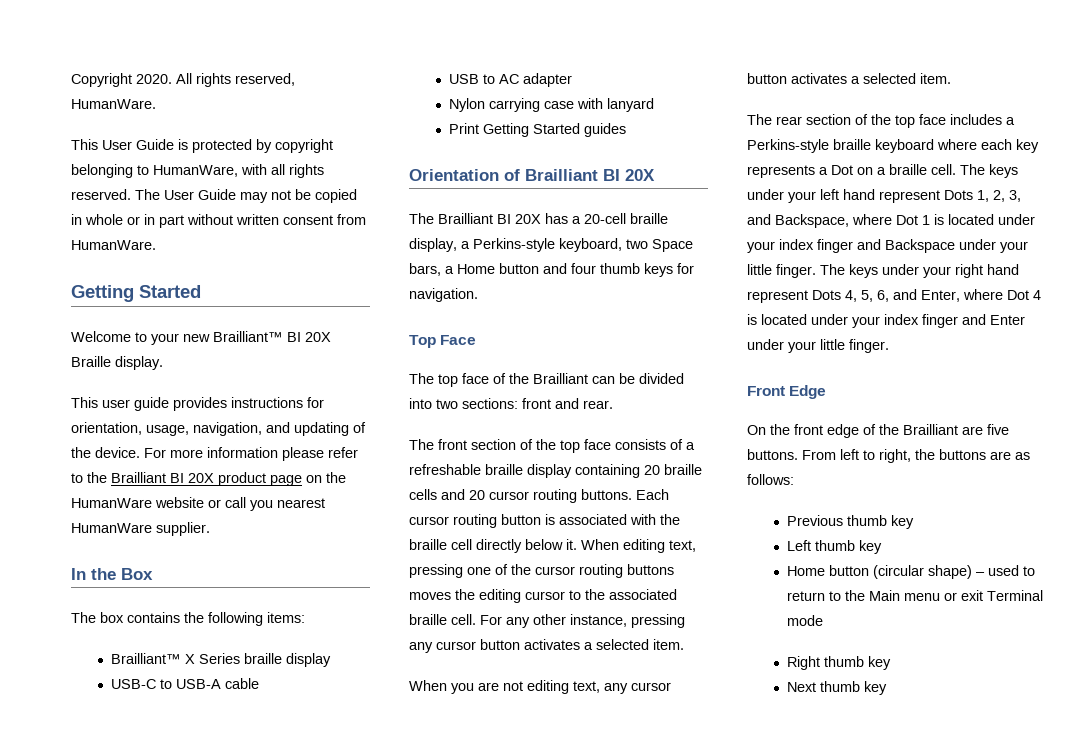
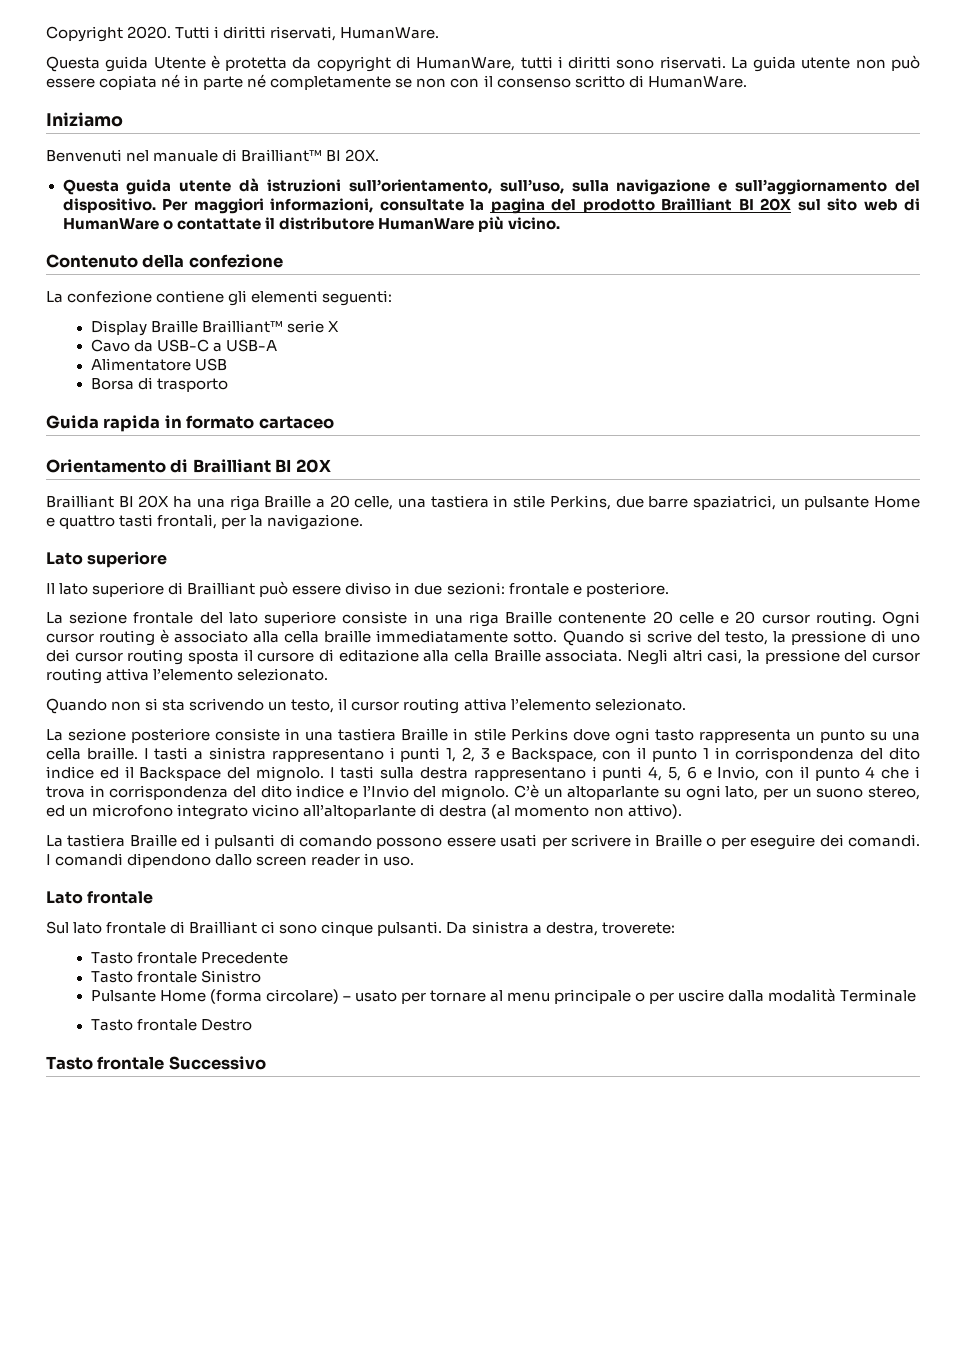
- All rights reserved, HumanWare.
- This User Guide is protected by copyright belonging to HumanWare, with all rights reserved. The User Guide may not be copied in whole or in part without written consent from HumanWare.
- Getting Started
- Welcome to your new Brailliant™ BI 20X Braille display.
- This user guide provides instructions for orientation, usage, navigation, and updating of the device. For more information please refer to the Brailliant BI 20X product page on the HumanWare website or call you nearest HumanWare supplier.
- In the Box
- The box contains the following items:
- Brailliant™ X Series braille display
- USB-C to USB-A cable
- USB to AC adapter
- Nylon carrying case with lanyard
- Print Getting Started guides
- Orientation of Brailliant BI 20X
+ Tutti i diritti riservati, HumanWare.
+ Questa guida Utente è protetta da copyright di HumanWare, tutti i diritti sono riservati. La guida utente non può essere copiata né in parte né completamente se non con il consenso scritto di HumanWare.
+ Iniziamo
+ Benvenuti nel manuale di Brailliant™ BI 20X.
+ Questa guida utente dà istruzioni sull’orientamento, sull’uso, sulla navigazione e sull’aggiornamento del dispositivo. Per maggiori informazioni, consultate la pagina del prodotto Brailliant BI 20X sul sito web di HumanWare o contattate il distributore HumanWare più vicino.
+ Contenuto della confezione
+ La confezione contiene gli elementi seguenti:
+ Display Braille Brailliant™ serie X
+ Cavo da USB-C a USB-A
+ Alimentatore USB
+ Borsa di trasporto
+ Guida rapida in formato cartaceo
+ Orientamento di Brailliant BI 20X
- The Brailliant BI 20X has a 20-cell braille display, a Perkins-style keyboard, two Space bars, a Home button and four thumb keys for navigation.
- Top Face
- The top face of the Brailliant can be divided into two sections: front and rear.
- The front section of the top face consists of a refreshable braille display containing 20 braille cells and 20 cursor routing buttons. Each cursor routing button is associated with the braille cell directly below it. When editing text, pressing one of the cursor routing buttons moves the editing cursor to the associated braille cell. For any other instance, pressing any cursor button activates a selected item.
- When you are not editing text, any cursor button activates a selected item.
- The rear section of the top face includes a Perkins-style braille keyboard where each key represents a Dot on a braille cell. The keys under your left hand represent Dots 1, 2, 3, and Backspace, where Dot 1 is located under your index finger and Backspace under your little finger. The keys under your right hand represent Dots 4, 5, 6, and Enter, where Dot 4 is located under your index finger and Enter under your little finger.
- Front Edge
- On the front edge of the Brailliant are five buttons. From left to right, the buttons are as follows:
- Previous thumb key
- Left thumb key
- Home button (circular shape) – used to return to the Main menu or exit Terminal mode
- Right thumb key
- Next thumb key
+ Brailliant BI 20X ha una riga Braille a 20 celle, una tastiera in stile Perkins, due barre spaziatrici, un pulsante Home e quattro tasti frontali, per la navigazione.
+ Lato superiore
+ Il lato superiore di Brailliant può essere diviso in due sezioni: frontale e posteriore.
+ La sezione frontale del lato superiore consiste in una riga Braille contenente 20 celle e 20 cursor routing. Ogni cursor routing è associato alla cella braille immediatamente sotto. Quando si scrive del testo, la pressione di uno dei cursor routing sposta il cursore di editazione alla cella Braille associata. Negli altri casi, la pressione del cursor routing attiva l’elemento selezionato.
+ Quando non si sta scrivendo un testo, il cursor routing attiva l’elemento selezionato.
+ La sezione posteriore consiste in una tastiera Braille in stile Perkins dove ogni tasto rappresenta un punto su una cella braille. I tasti a sinistra rappresentano i punti 1, 2, 3 e Backspace, con il punto 1 in corrispondenza del dito indice ed il Backspace del mignolo. I tasti sulla destra rappresentano i punti 4, 5, 6 e Invio, con il punto 4 che i trova in corrispondenza del dito indice e l’Invio del mignolo. C’è un altoparlante su ogni lato, per un suono stereo, ed un microfono integrato vicino all’altoparlante di destra (al momento non attivo).
+ La tastiera Braille ed i pulsanti di comando possono essere usati per scrivere in Braille o per eseguire dei comandi. I comandi dipendono dallo screen reader in uso.
+ Lato frontale
+ Sul lato frontale di Brailliant ci sono cinque pulsanti. Da sinistra a destra, troverete:
+ Tasto frontale Precedente
+ Tasto frontale Sinistro
+ Pulsante Home (forma circolare) – usato per tornare al menu principale o per uscire dalla modalità Terminale
+ Tasto frontale Destro
+ Tasto frontale Successivo

